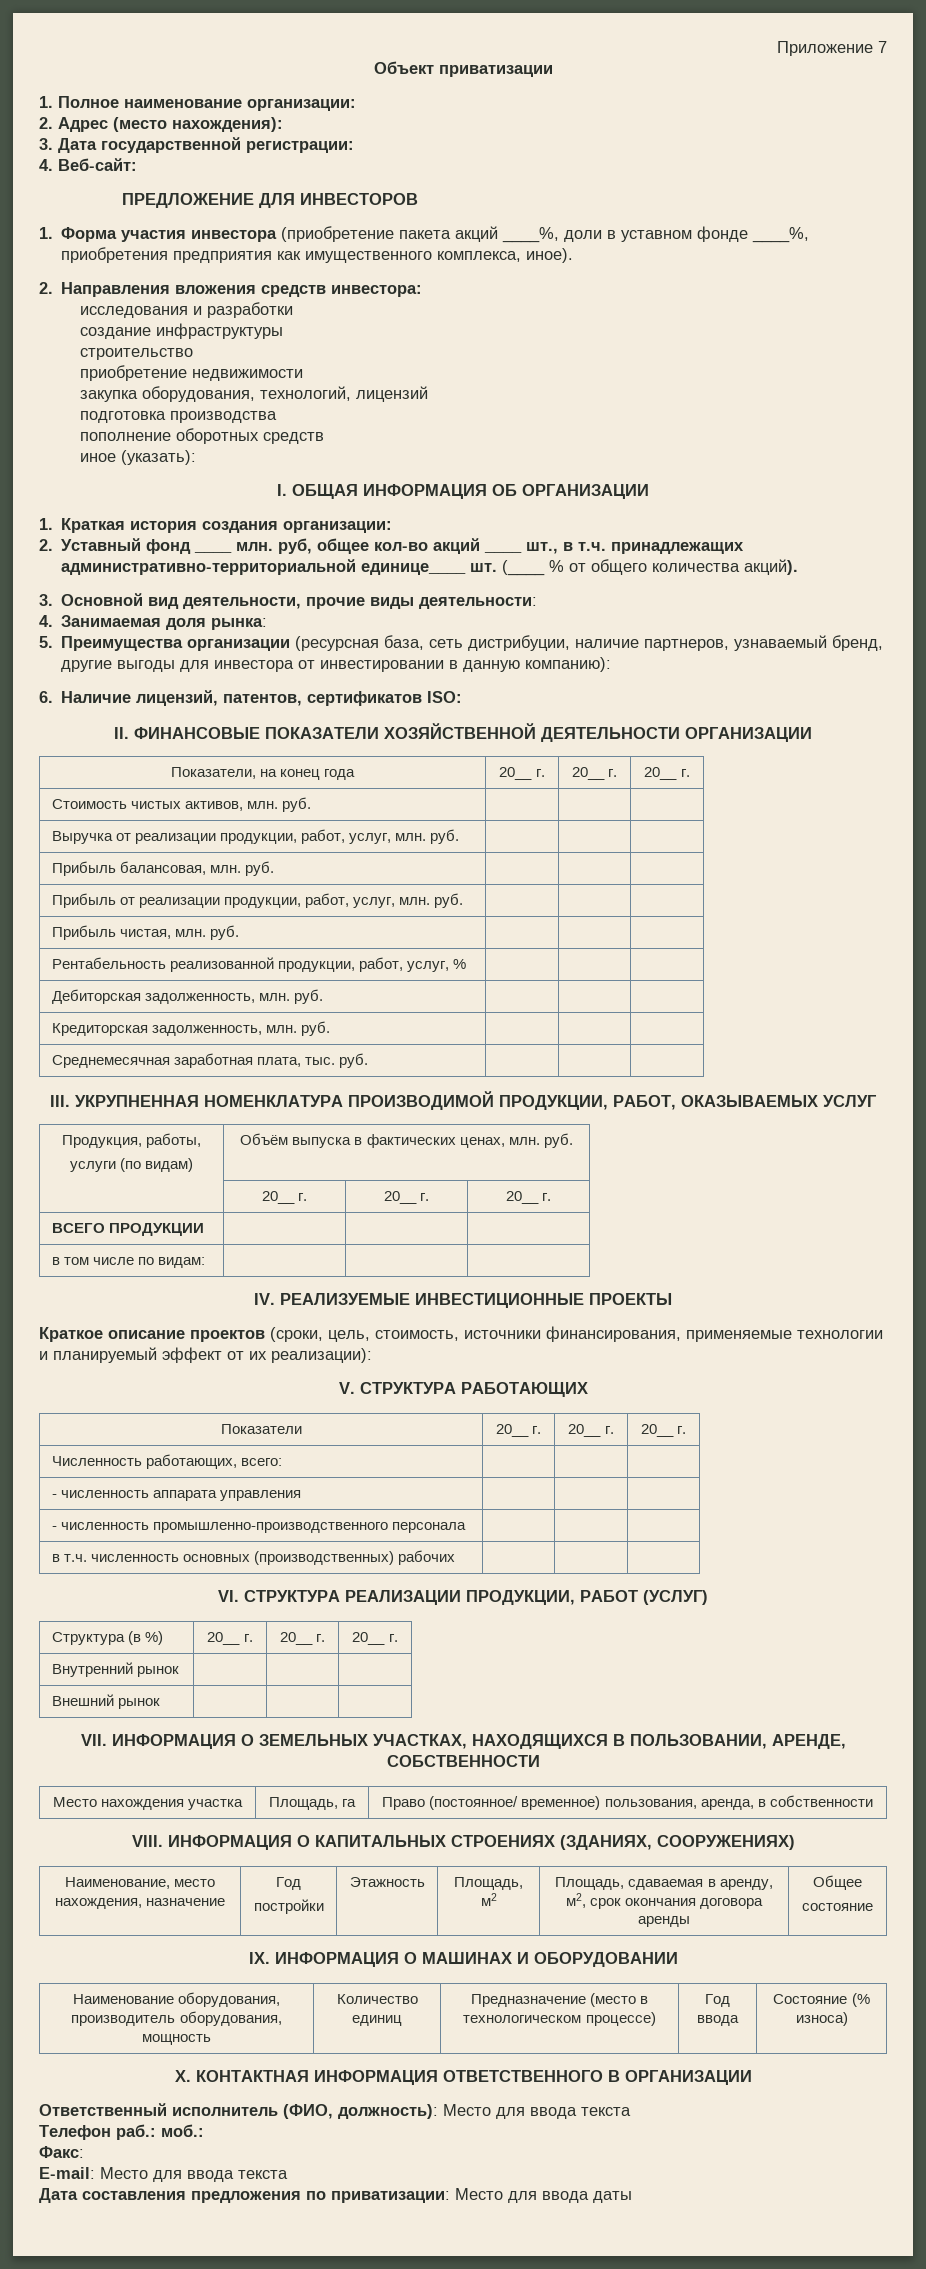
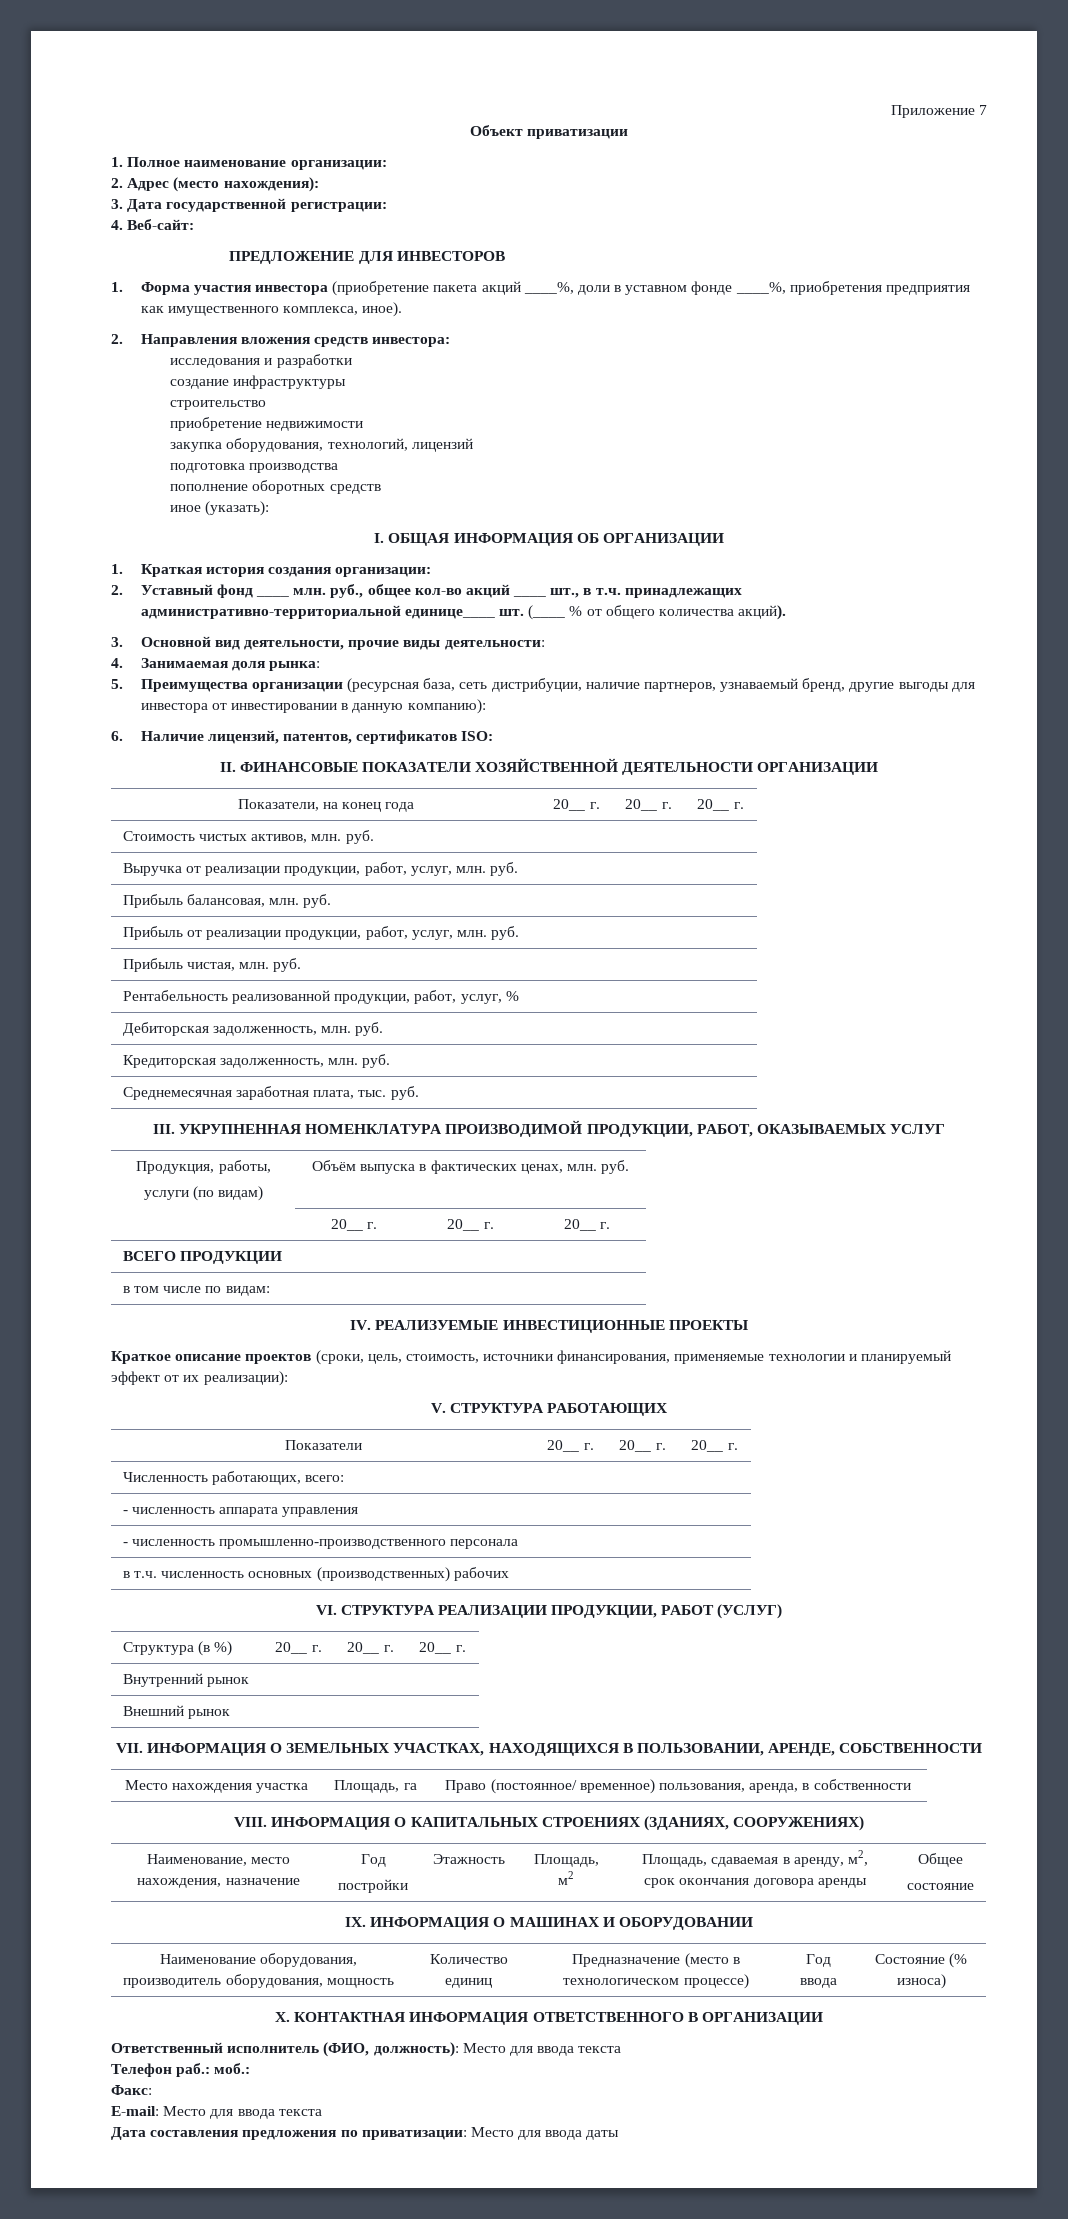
- 2. Уставный фонд ____ млн. руб, общее кол-во акций ____ шт., в т.ч. принадлежащих административно-территориальной единице____ шт.
+ 2. Уставный фонд ____ млн. руб., общее кол-во акций ____ шт., в т.ч. принадлежащих административно-территориальной единице____ шт.

